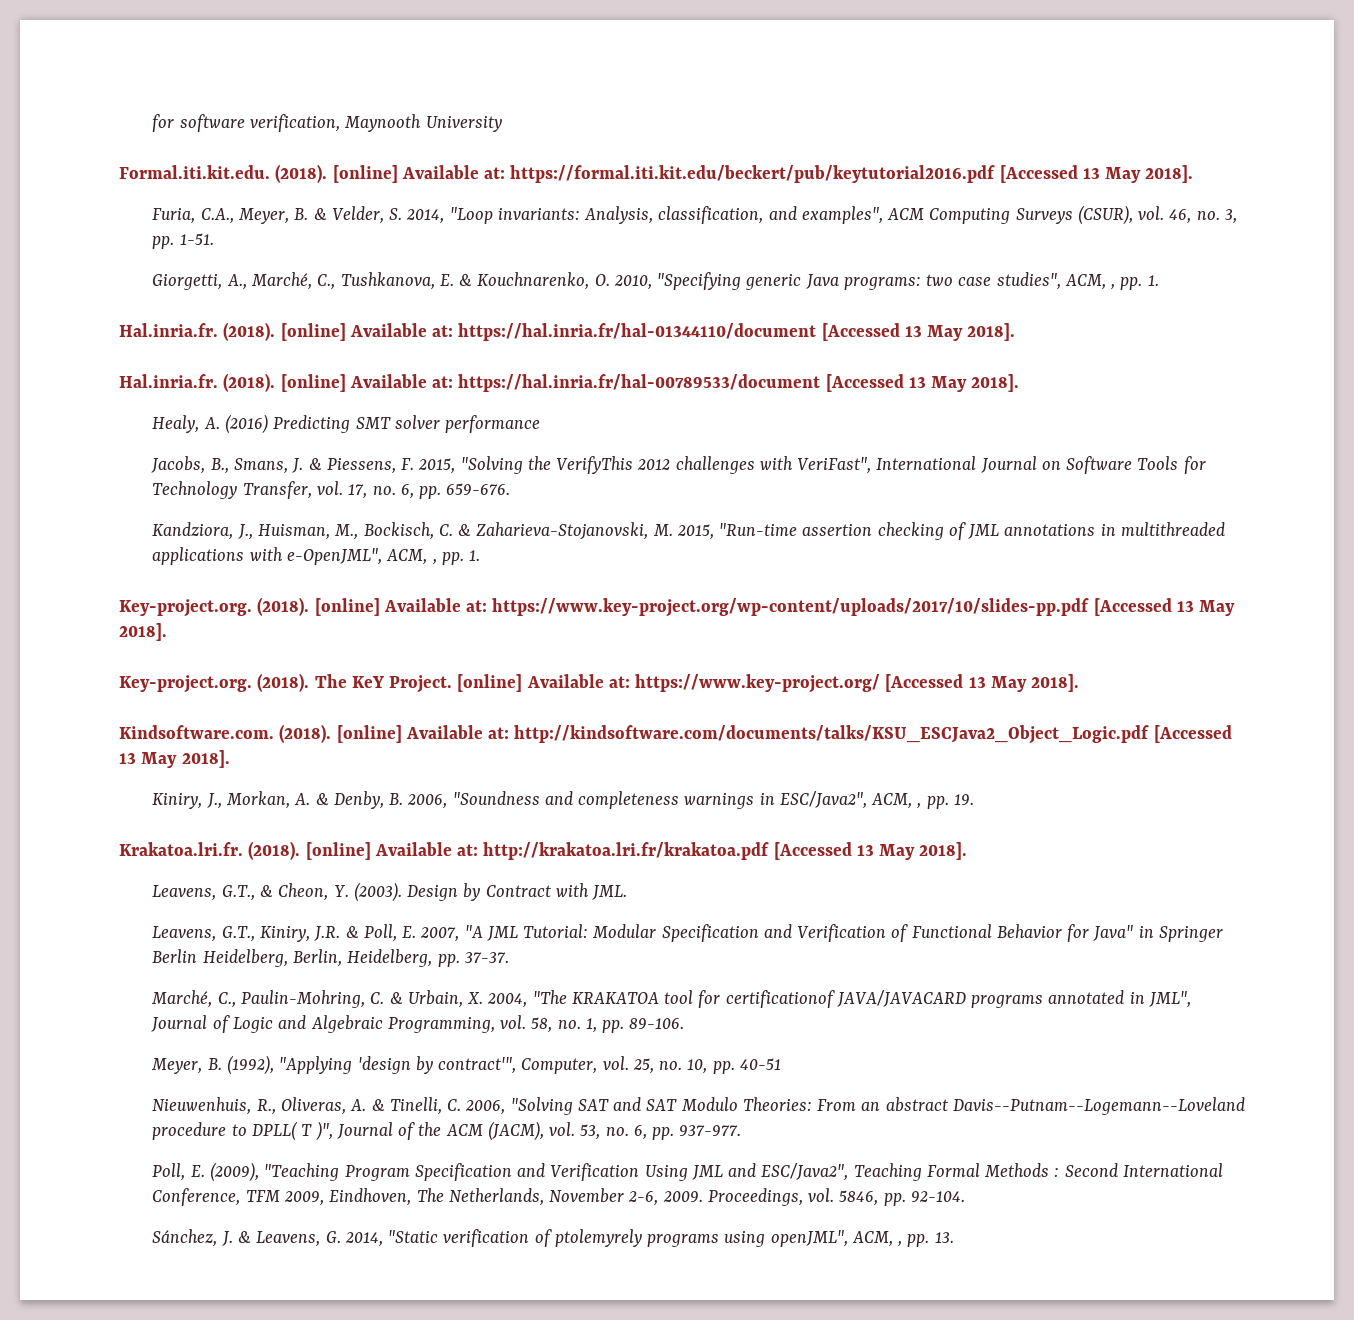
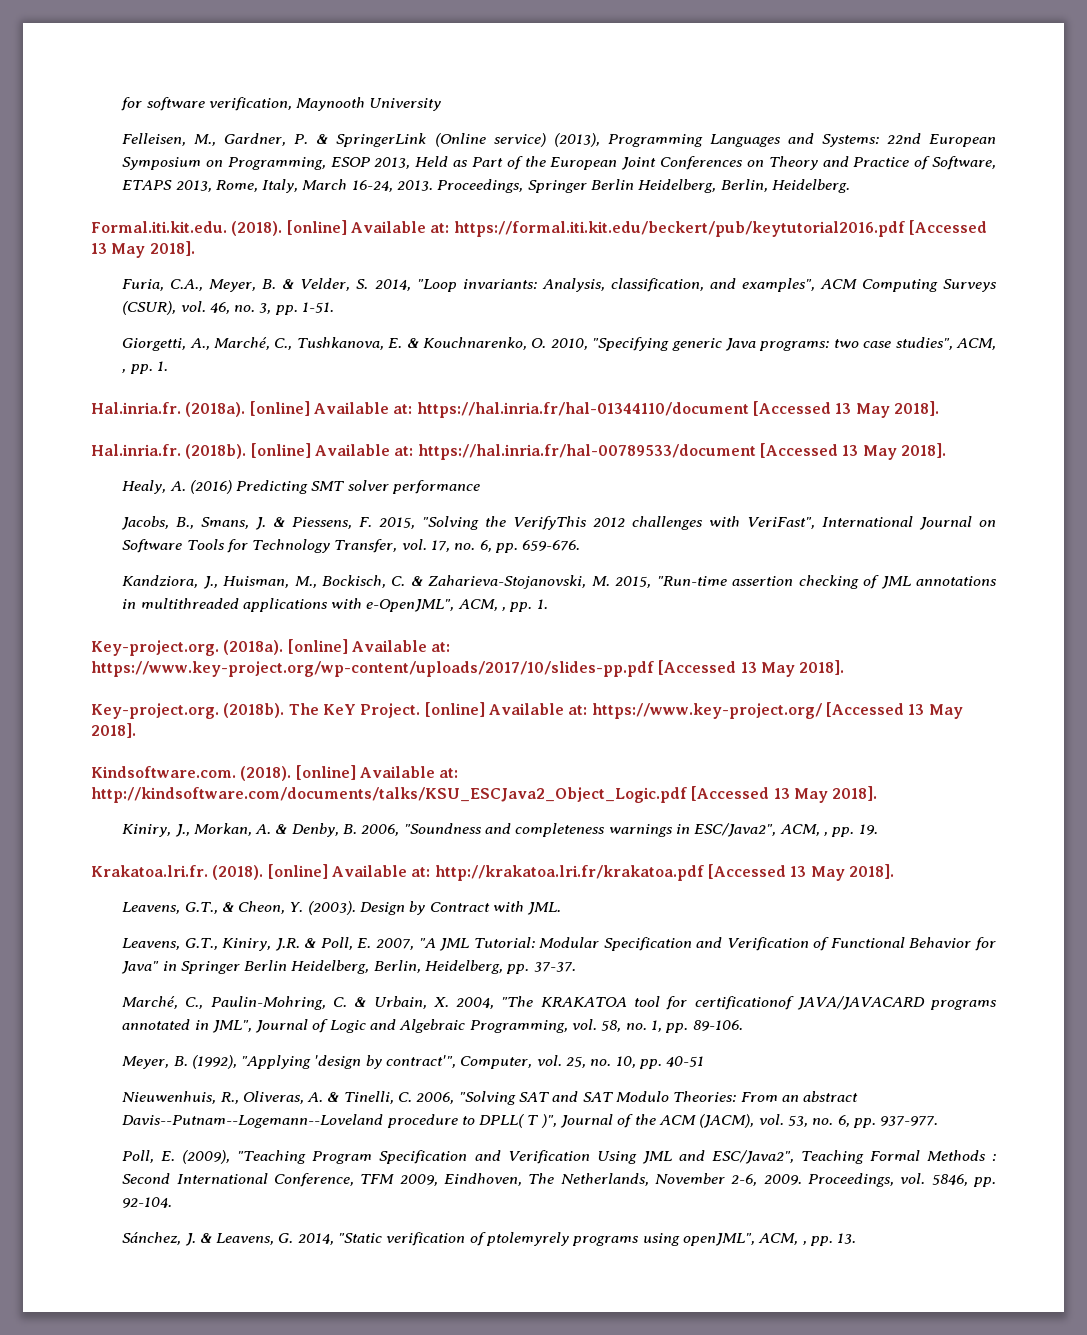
+ Felleisen, M., Gardner, P. & SpringerLink (Online service) (2013), Programming Languages and Systems: 22nd European Symposium on Programming, ESOP 2013, Held as Part of the European Joint Conferences on Theory and Practice of Software, ETAPS 2013, Rome, Italy, March 16-24, 2013. Proceedings, Springer Berlin Heidelberg, Berlin, Heidelberg.
  Giorgetti, A., Marché, C., Tushkanova, E. & Kouchnarenko, O. 2010, "Specifying generic Java programs: two case studies", ACM, , pp. 1.
- Hal.inria.fr. (2018).
+ Hal.inria.fr. (2018a).
  [online] Available at: https://hal.inria.fr/hal-01344110/document [Accessed 13 May 2018].
- Hal.inria.fr. (2018).
+ Hal.inria.fr. (2018b).
  Kandziora, J., Huisman, M., Bockisch, C. & Zaharieva-Stojanovski, M. 2015, "Run-time assertion checking of JML annotations in multithreaded applications with e-OpenJML", ACM, , pp. 1.
- Key-project.org. (2018).
+ Key-project.org. (2018a).
  [online] Available at: https://www.key-project.org/wp-content/uploads/2017/10/slides-pp.pdf [Accessed 13 May 2018].
- Key-project.org. (2018).
+ Key-project.org. (2018b).

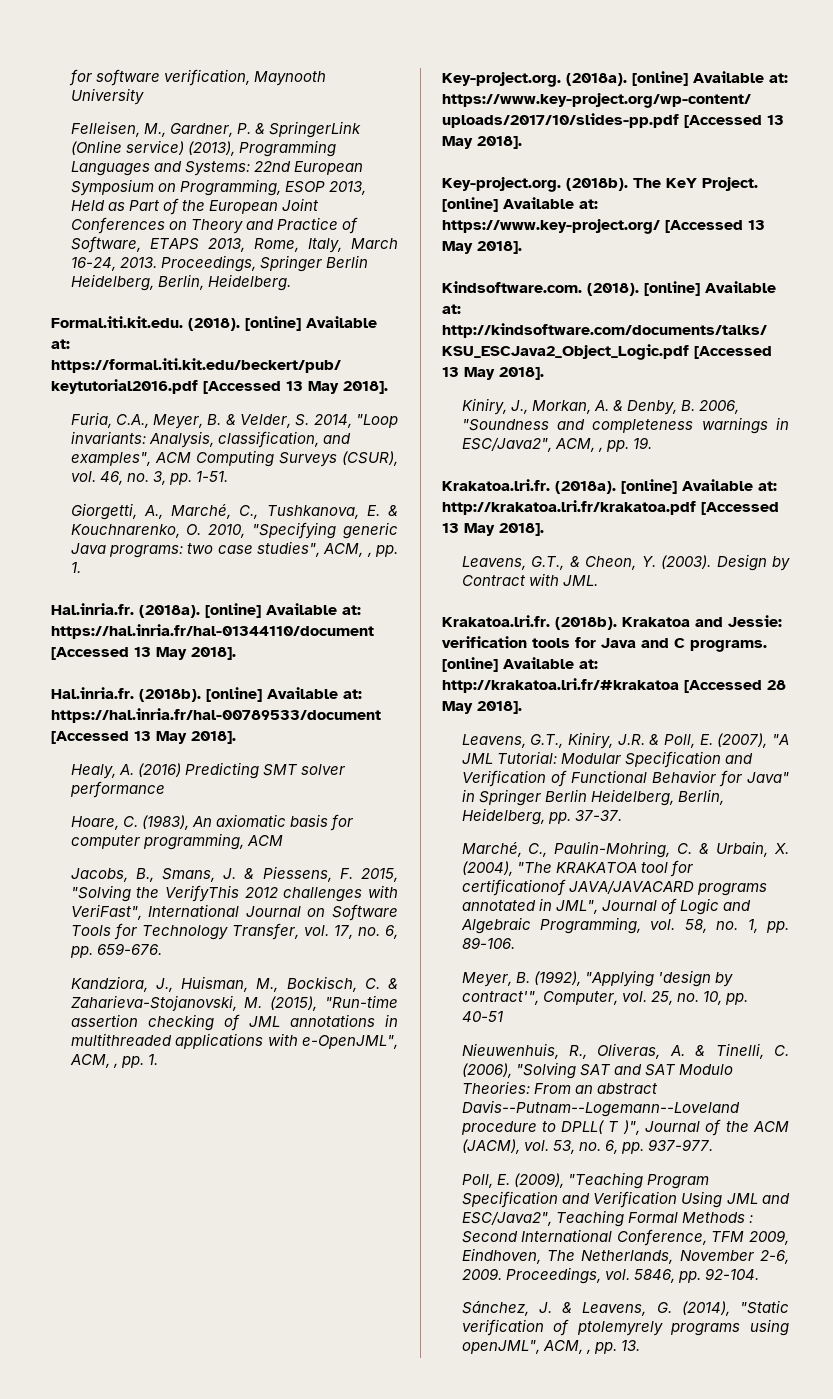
+ Hoare, C. (1983), An axiomatic basis for computer programming, ACM
- Kandziora, J., Huisman, M., Bockisch, C. & Zaharieva-Stojanovski, M. 2015, "Run-time assertion checking of JML annotations in multithreaded applications with e-OpenJML", ACM, , pp. 1.
+ Kandziora, J., Huisman, M., Bockisch, C. & Zaharieva-Stojanovski, M. (2015), "Run-time assertion checking of JML annotations in multithreaded applications with e-OpenJML", ACM, , pp. 1.
- Krakatoa.lri.fr. (2018).
+ Krakatoa.lri.fr. (2018a).
+ Krakatoa.lri.fr. (2018b). Krakatoa and Jessie: verification tools for Java and C programs. [online] Available at: http://krakatoa.lri.fr/#krakatoa [Accessed 28 May 2018].
- Leavens, G.T., Kiniry, J.R. & Poll, E. 2007, "A JML Tutorial: Modular Specification and Verification of Functional Behavior for Java" in Springer Berlin Heidelberg, Berlin, Heidelberg, pp. 37-37.
+ Leavens, G.T., Kiniry, J.R. & Poll, E. (2007), "A JML Tutorial: Modular Specification and Verification of Functional Behavior for Java" in Springer Berlin Heidelberg, Berlin, Heidelberg, pp. 37-37.
- Marché, C., Paulin-Mohring, C. & Urbain, X. 2004, "The KRAKATOA tool for certificationof JAVA/JAVACARD programs annotated in JML", Journal of Logic and Algebraic Programming, vol. 58, no. 1, pp. 89-106.
+ Marché, C., Paulin-Mohring, C. & Urbain, X. (2004), "The KRAKATOA tool for certificationof JAVA/JAVACARD programs annotated in JML", Journal of Logic and Algebraic Programming, vol. 58, no. 1, pp. 89-106.
- Nieuwenhuis, R., Oliveras, A. & Tinelli, C. 2006, "Solving SAT and SAT Modulo Theories: From an abstract Davis--Putnam--Logemann--Loveland procedure to DPLL( T )", Journal of the ACM (JACM), vol. 53, no. 6, pp. 937-977.
+ Nieuwenhuis, R., Oliveras, A. & Tinelli, C. (2006), "Solving SAT and SAT Modulo Theories: From an abstract Davis--Putnam--Logemann--Loveland procedure to DPLL( T )", Journal of the ACM (JACM), vol. 53, no. 6, pp. 937-977.
- Sánchez, J. & Leavens, G. 2014, "Static verification of ptolemyrely programs using openJML", ACM, , pp. 13.
+ Sánchez, J. & Leavens, G. (2014), "Static verification of ptolemyrely programs using openJML", ACM, , pp. 13.

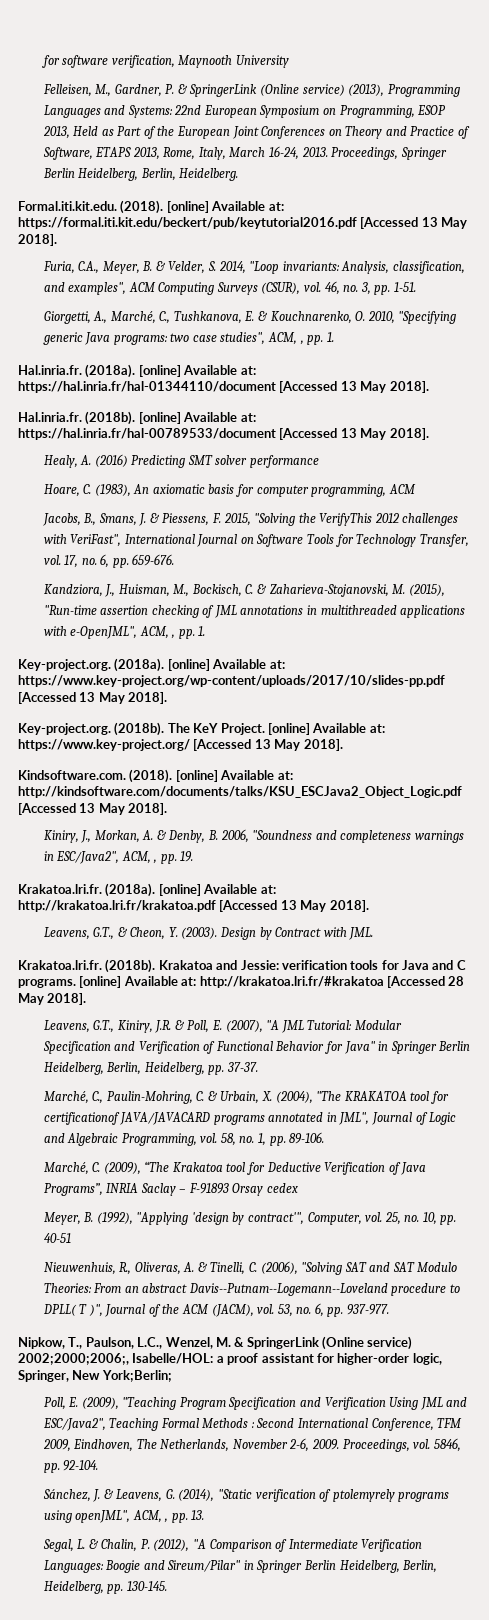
+ Marché, C. (2009), “The Krakatoa tool for Deductive Verification of Java Programs”, INRIA Saclay – F-91893 Orsay cedex
+ Nipkow, T., Paulson, L.C., Wenzel, M. & SpringerLink (Online service) 2002;2000;2006;, Isabelle/HOL: a proof assistant for higher-order logic, Springer, New York;Berlin;
+ Segal, L. & Chalin, P. (2012), "A Comparison of Intermediate Verification Languages: Boogie and Sireum/Pilar" in Springer Berlin Heidelberg, Berlin, Heidelberg, pp. 130-145.

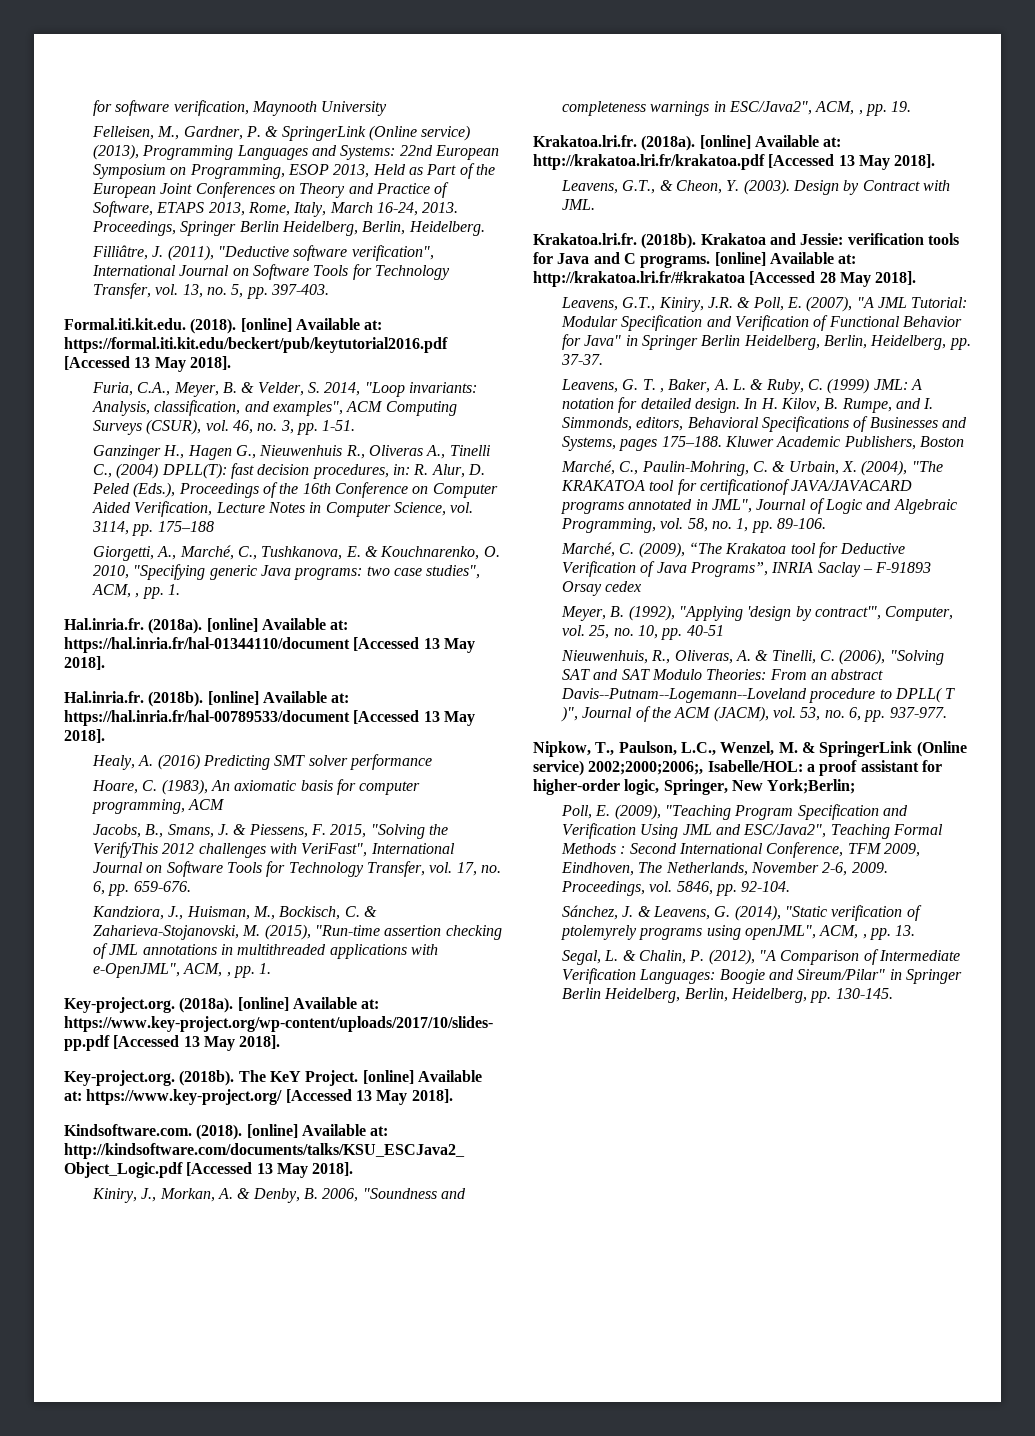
+ Filliâtre, J. (2011), "Deductive software verification", International Journal on Software Tools for Technology Transfer, vol. 13, no. 5, pp. 397-403.
+ Ganzinger H., Hagen G., Nieuwenhuis R., Oliveras A., Tinelli C., (2004) DPLL(T): fast decision procedures, in: R. Alur, D. Peled (Eds.), Proceedings of the 16th Conference on Computer Aided Verification, Lecture Notes in Computer Science, vol. 3114, pp. 175–188
+ Leavens, G. T. , Baker, A. L. & Ruby, C. (1999) JML: A notation for detailed design. In H. Kilov, B. Rumpe, and I. Simmonds, editors, Behavioral Specifications of Businesses and Systems, pages 175–188. Kluwer Academic Publishers, Boston

